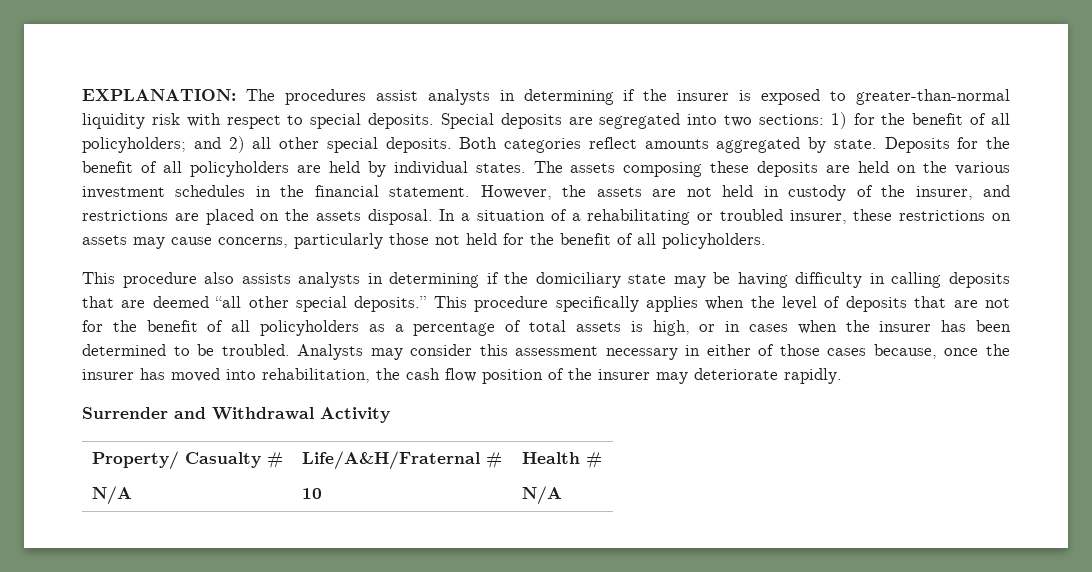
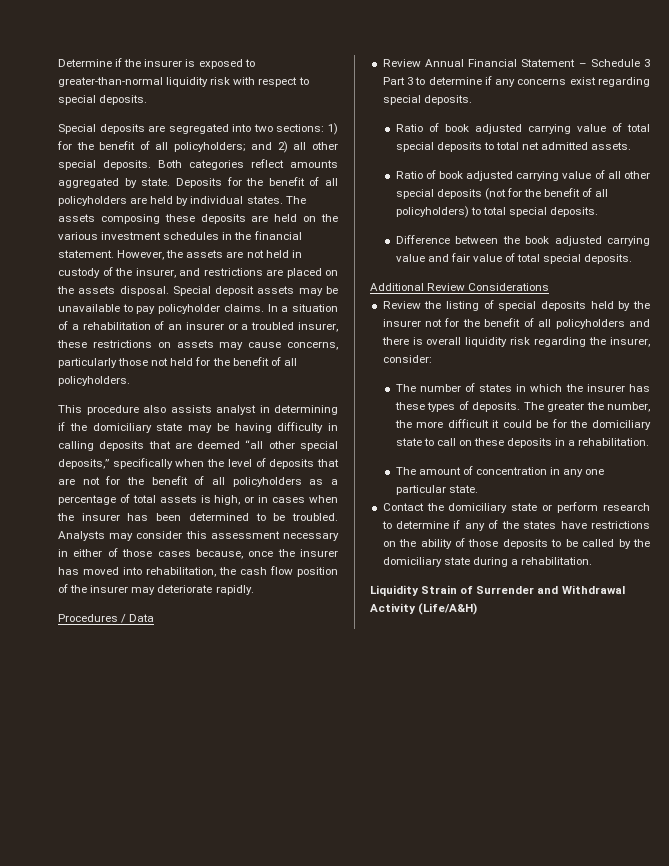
- EXPLANATION: The procedures assist analysts in determining if the insurer is exposed to greater-than-normal liquidity risk with respect to special deposits. Special deposits are segregated into two sections: 1) for the benefit of all policyholders; and 2) all other special deposits.
+ Determine if the insurer is exposed to greater-than-normal liquidity risk with respect to special deposits.
+ Special deposits are segregated into two sections: 1) for the benefit of all policyholders; and 2) all other special deposits.
+ Special deposit assets may be unavailable to pay policyholder claims.
- In a situation of a rehabilitating or troubled insurer, these restrictions on assets may cause concerns, particularly those not held for the benefit of all policyholders.
+ In a situation of a rehabilitation of an insurer or a troubled insurer, these restrictions on assets may cause concerns, particularly those not held for the benefit of all policyholders.
- This procedure also assists analysts in determining if the domiciliary state may be having difficulty in calling deposits that are deemed “all other special deposits.” This procedure specifically applies when the level of deposits that are not for the benefit of all policyholders as a percentage of total assets is high, or in cases when the insurer has been determined to be troubled.
+ This procedure also assists analyst in determining if the domiciliary state may be having difficulty in calling deposits that are deemed “all other special deposits,” specifically when the level of deposits that are not for the benefit of all policyholders as a percentage of total assets is high, or in cases when the insurer has been determined to be troubled.
- Surrender and Withdrawal Activity
- Property/ Casualty # | Life/A&H/Fraternal # | Health #
- N/A | 10 | N/A
+ Procedures / Data
+ Review Annual Financial Statement – Schedule 3 Part 3 to determine if any concerns exist regarding special deposits.
+ Ratio of book adjusted carrying value of total special deposits to total net admitted assets.
+ Ratio of book adjusted carrying value of all other special deposits (not for the benefit of all policyholders) to total special deposits.
+ Difference between the book adjusted carrying value and fair value of total special deposits.
+ Additional Review Considerations
+ Review the listing of special deposits held by the insurer not for the benefit of all policyholders and there is overall liquidity risk regarding the insurer, consider:
+ The number of states in which the insurer has these types of deposits. The greater the number, the more difficult it could be for the domiciliary state to call on these deposits in a rehabilitation.
+ The amount of concentration in any one particular state.
+ Contact the domiciliary state or perform research to determine if any of the states have restrictions on the ability of those deposits to be called by the domiciliary state during a rehabilitation.
+ Liquidity Strain of Surrender and Withdrawal Activity (Life/A&H)

